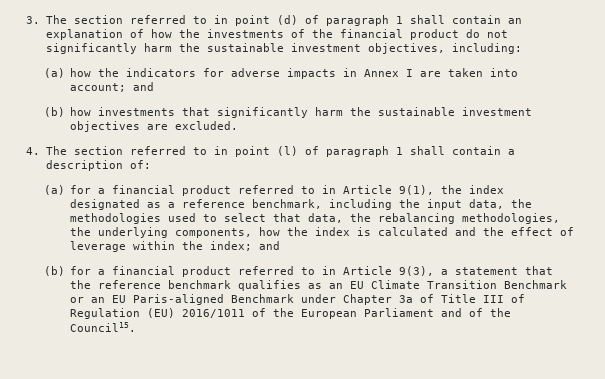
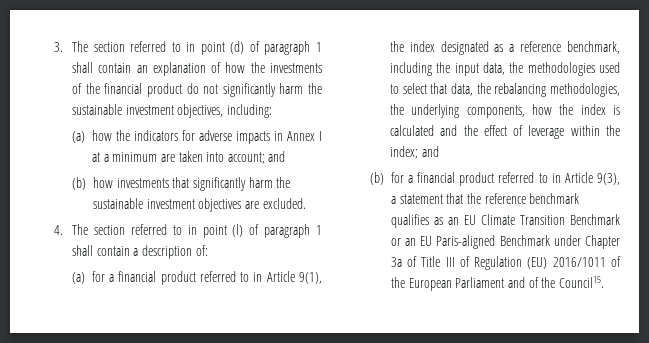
- (a) how the indicators for adverse impacts in Annex I are taken into account; and
+ (a) how the indicators for adverse impacts in Annex I at a minimum are taken into account; and

